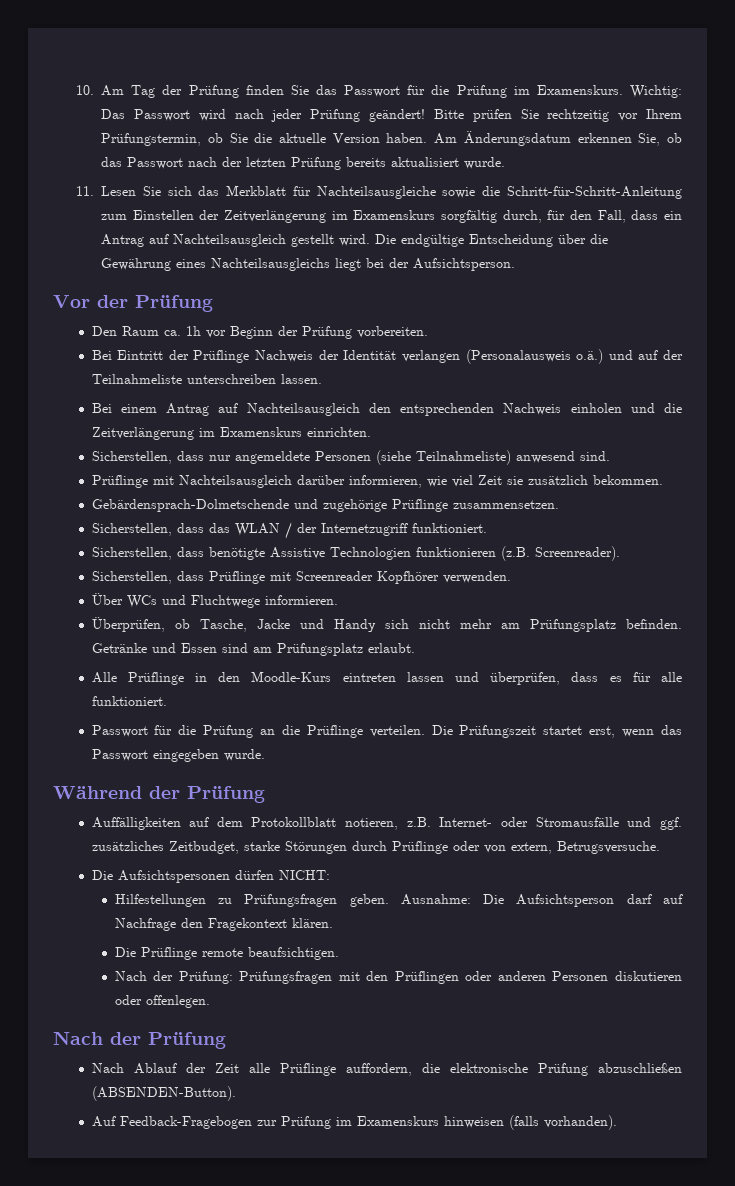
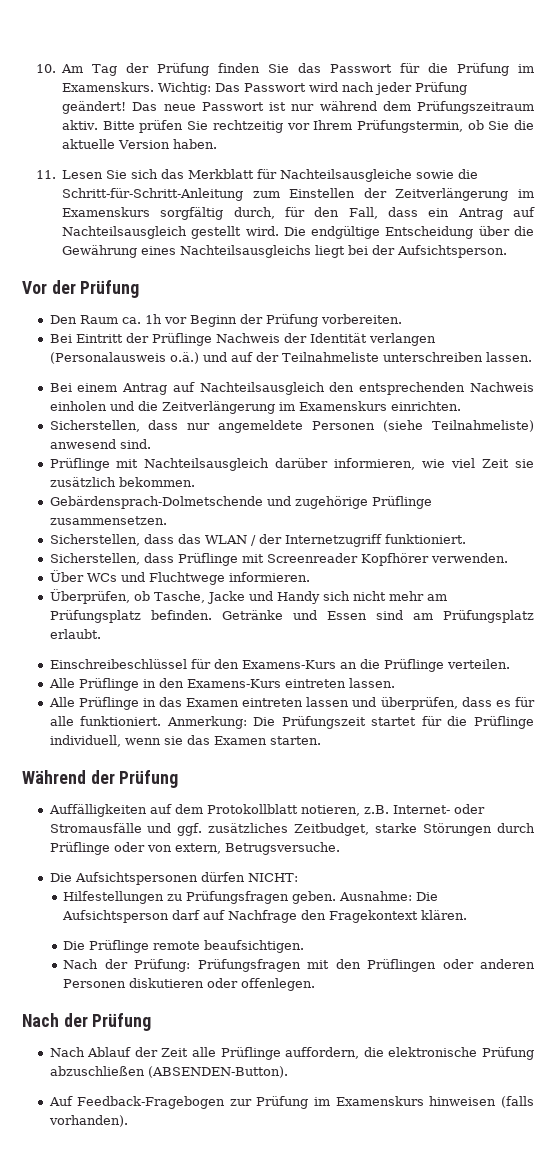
+ Das neue Passwort ist nur während dem Prüfungszeitraum aktiv.
- Am Änderungsdatum erkennen Sie, ob das Passwort nach der letzten Prüfung bereits aktualisiert wurde.
- Sicherstellen, dass benötigte Assistive Technologien funktionieren (z.B. Screenreader).
- Alle Prüflinge in den Moodle-Kurs eintreten lassen und überprüfen, dass es für alle funktioniert.
- Passwort für die Prüfung an die Prüflinge verteilen. Die Prüfungszeit startet erst, wenn das Passwort eingegeben wurde.
+ Einschreibeschlüssel für den Examens-Kurs an die Prüflinge verteilen.
+ Alle Prüflinge in den Examens-Kurs eintreten lassen.
+ Alle Prüflinge in das Examen eintreten lassen und überprüfen, dass es für alle funktioniert. Anmerkung: Die Prüfungszeit startet für die Prüflinge individuell, wenn sie das Examen starten.

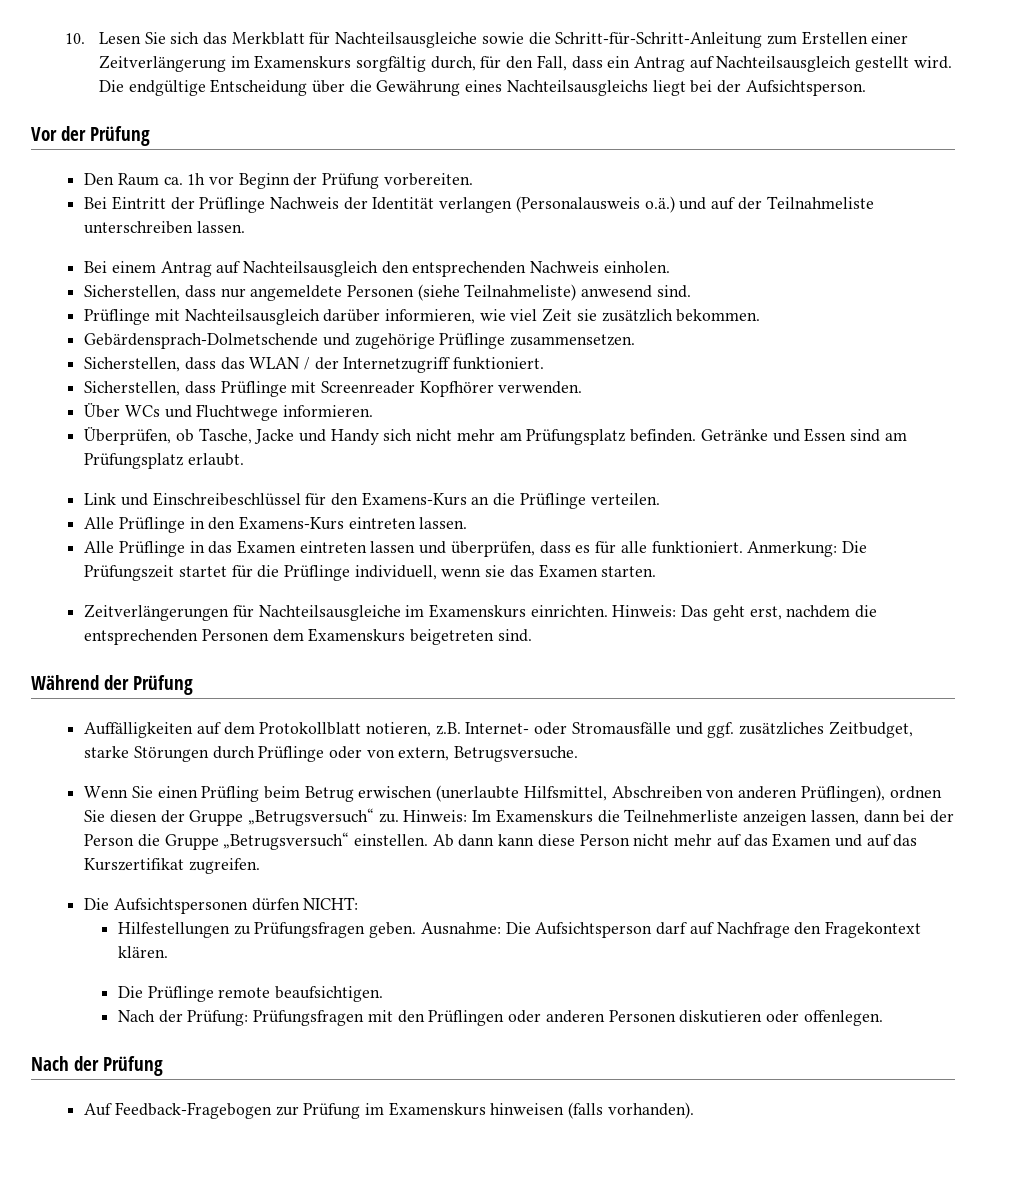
- 10. Am Tag der Prüfung finden Sie das Passwort für die Prüfung im Examenskurs. Wichtig: Das Passwort wird nach jeder Prüfung geändert! Das neue Passwort ist nur während dem Prüfungszeitraum aktiv. Bitte prüfen Sie rechtzeitig vor Ihrem Prüfungstermin, ob Sie die aktuelle Version haben.
- 11. Lesen Sie sich das Merkblatt für Nachteilsausgleiche sowie die Schritt-für-Schritt-Anleitung zum Einstellen der Zeitverlängerung im Examenskurs sorgfältig durch, für den Fall, dass ein Antrag auf Nachteilsausgleich gestellt wird.
+ 10. Lesen Sie sich das Merkblatt für Nachteilsausgleiche sowie die Schritt-für-Schritt-Anleitung zum Erstellen einer Zeitverlängerung im Examenskurs sorgfältig durch, für den Fall, dass ein Antrag auf Nachteilsausgleich gestellt wird.
- Bei einem Antrag auf Nachteilsausgleich den entsprechenden Nachweis einholen und die Zeitverlängerung im Examenskurs einrichten.
+ Bei einem Antrag auf Nachteilsausgleich den entsprechenden Nachweis einholen.
- Einschreibeschlüssel für den Examens-Kurs an die Prüflinge verteilen.
+ Link und Einschreibeschlüssel für den Examens-Kurs an die Prüflinge verteilen.
+ Zeitverlängerungen für Nachteilsausgleiche im Examenskurs einrichten. Hinweis: Das geht erst, nachdem die entsprechenden Personen dem Examenskurs beigetreten sind.
+ Wenn Sie einen Prüfling beim Betrug erwischen (unerlaubte Hilfsmittel, Abschreiben von anderen Prüflingen), ordnen Sie diesen der Gruppe „Betrugsversuch“ zu. Hinweis: Im Examenskurs die Teilnehmerliste anzeigen lassen, dann bei der Person die Gruppe „Betrugsversuch“ einstellen. Ab dann kann diese Person nicht mehr auf das Examen und auf das Kurszertifikat zugreifen.
- Nach Ablauf der Zeit alle Prüflinge auffordern, die elektronische Prüfung abzuschließen (ABSENDEN-Button).

